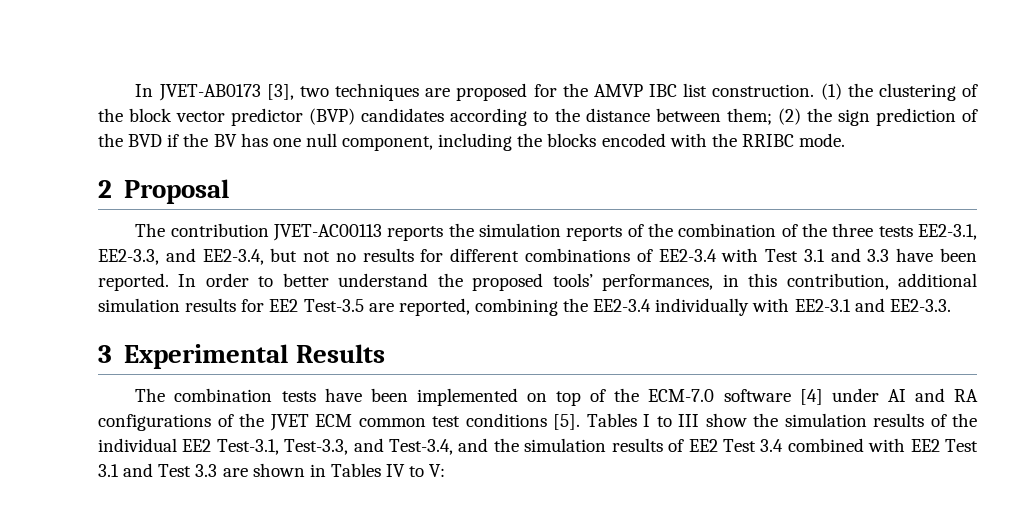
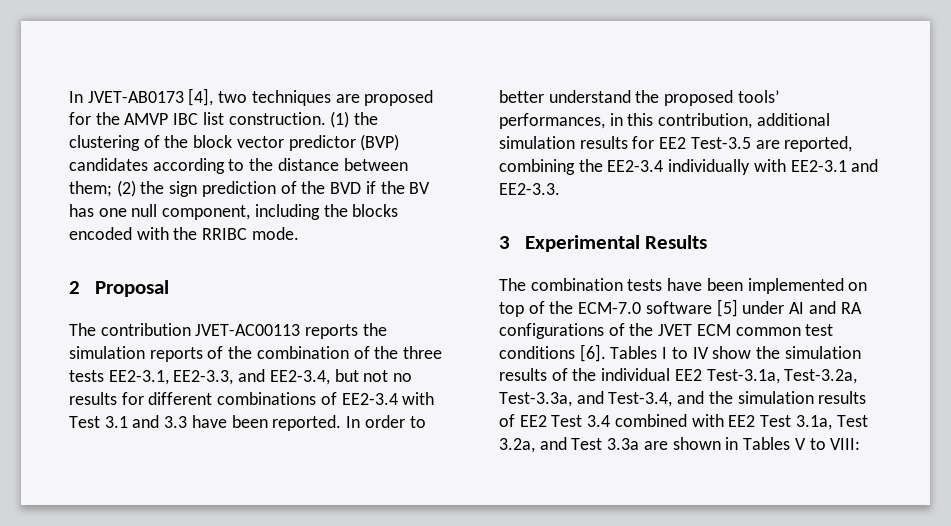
- In JVET-AB0173 [3], two techniques are proposed for the AMVP IBC list construction.
+ In JVET-AB0173 [4], two techniques are proposed for the AMVP IBC list construction.
- The combination tests have been implemented on top of the ECM-7.0 software [4] under AI and RA configurations of the JVET ECM common test conditions [5].
+ The combination tests have been implemented on top of the ECM-7.0 software [5] under AI and RA configurations of the JVET ECM common test conditions [6].
- Tables I to III show the simulation results of the individual EE2 Test-3.1, Test-3.3, and Test-3.4, and the simulation results of EE2 Test 3.4 combined with EE2 Test 3.1 and Test 3.3 are shown in Tables IV to V:
+ Tables I to IV show the simulation results of the individual EE2 Test-3.1a, Test-3.2a, Test-3.3a, and Test-3.4, and the simulation results of EE2 Test 3.4 combined with EE2 Test 3.1a, Test 3.2a, and Test 3.3a are shown in Tables V to VIII:

